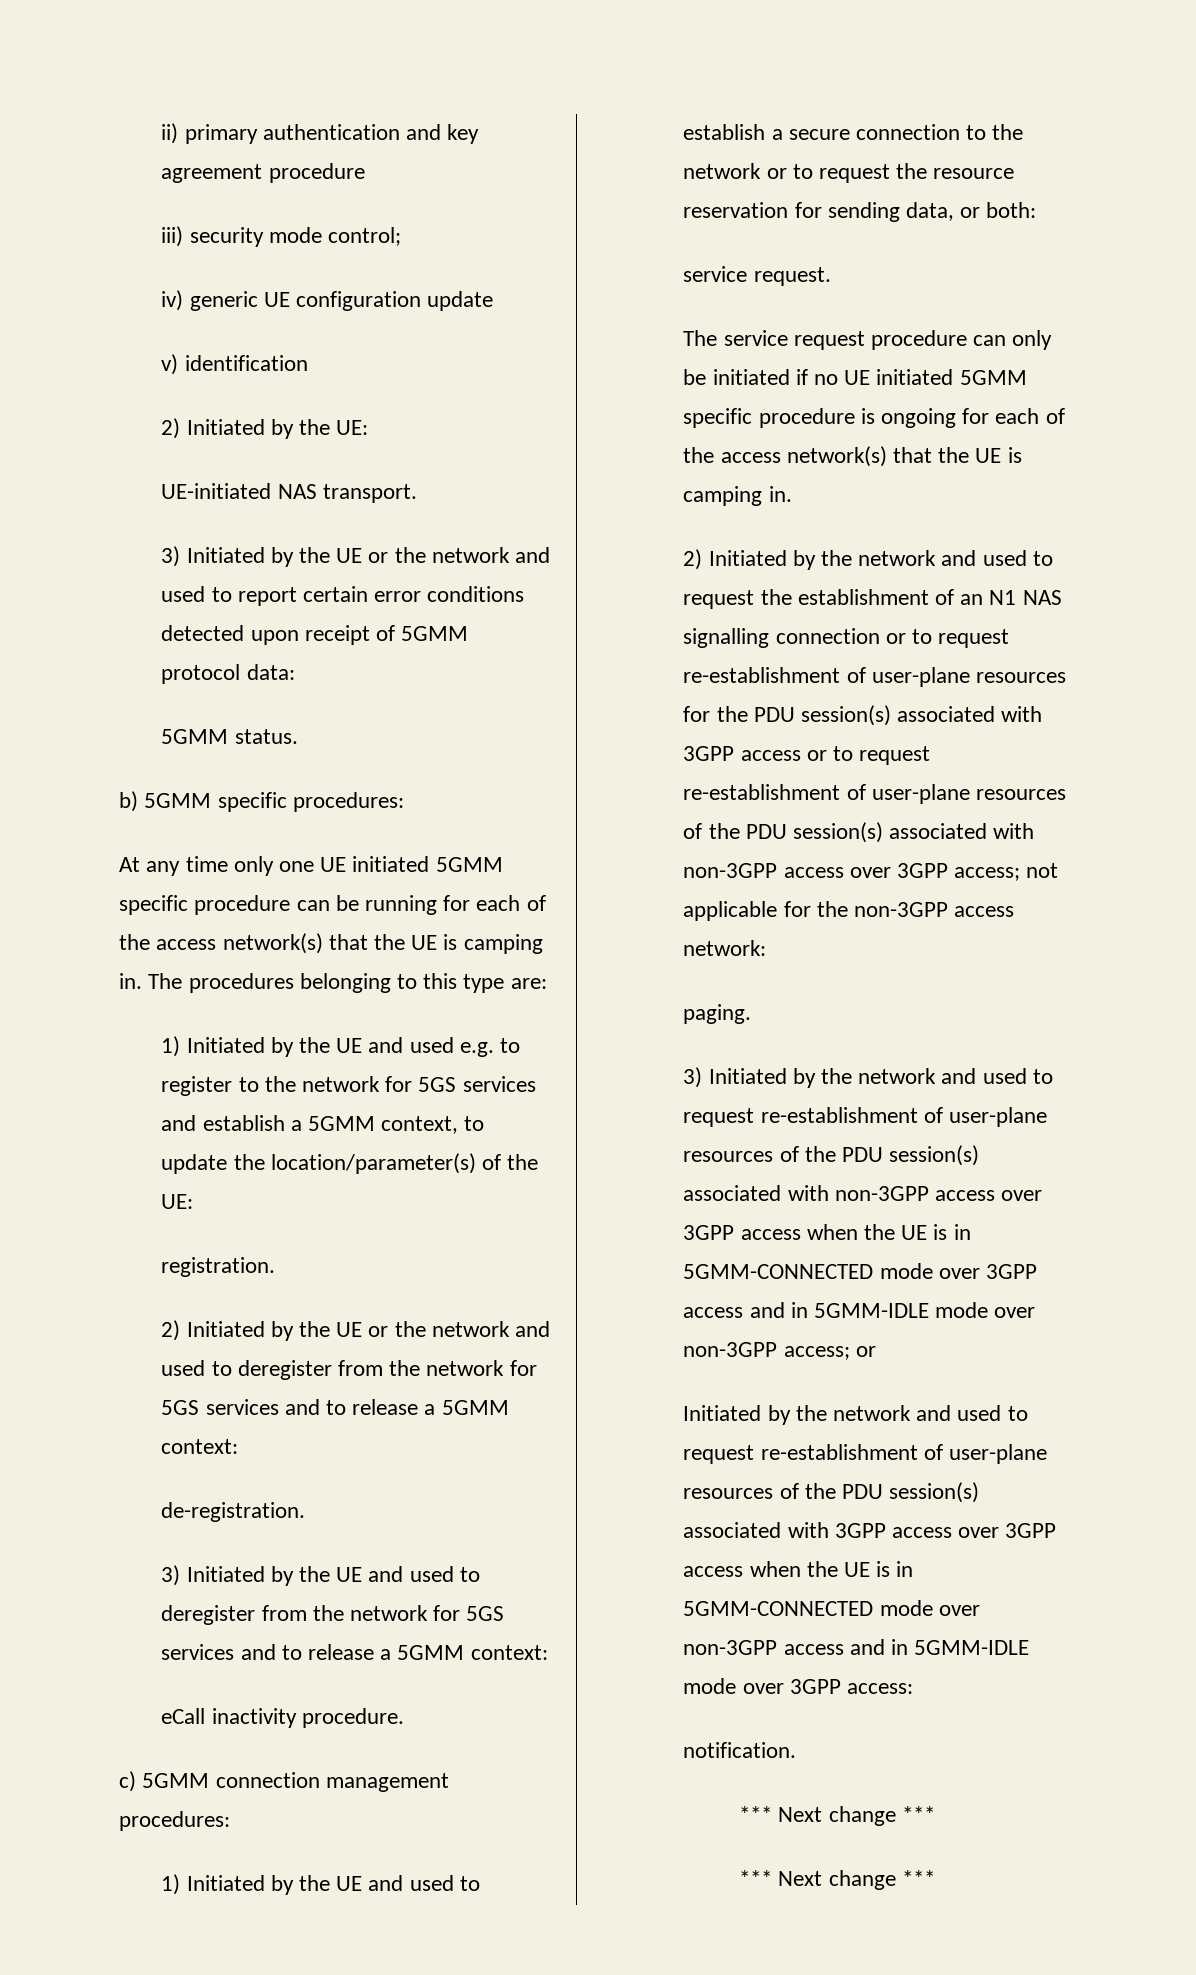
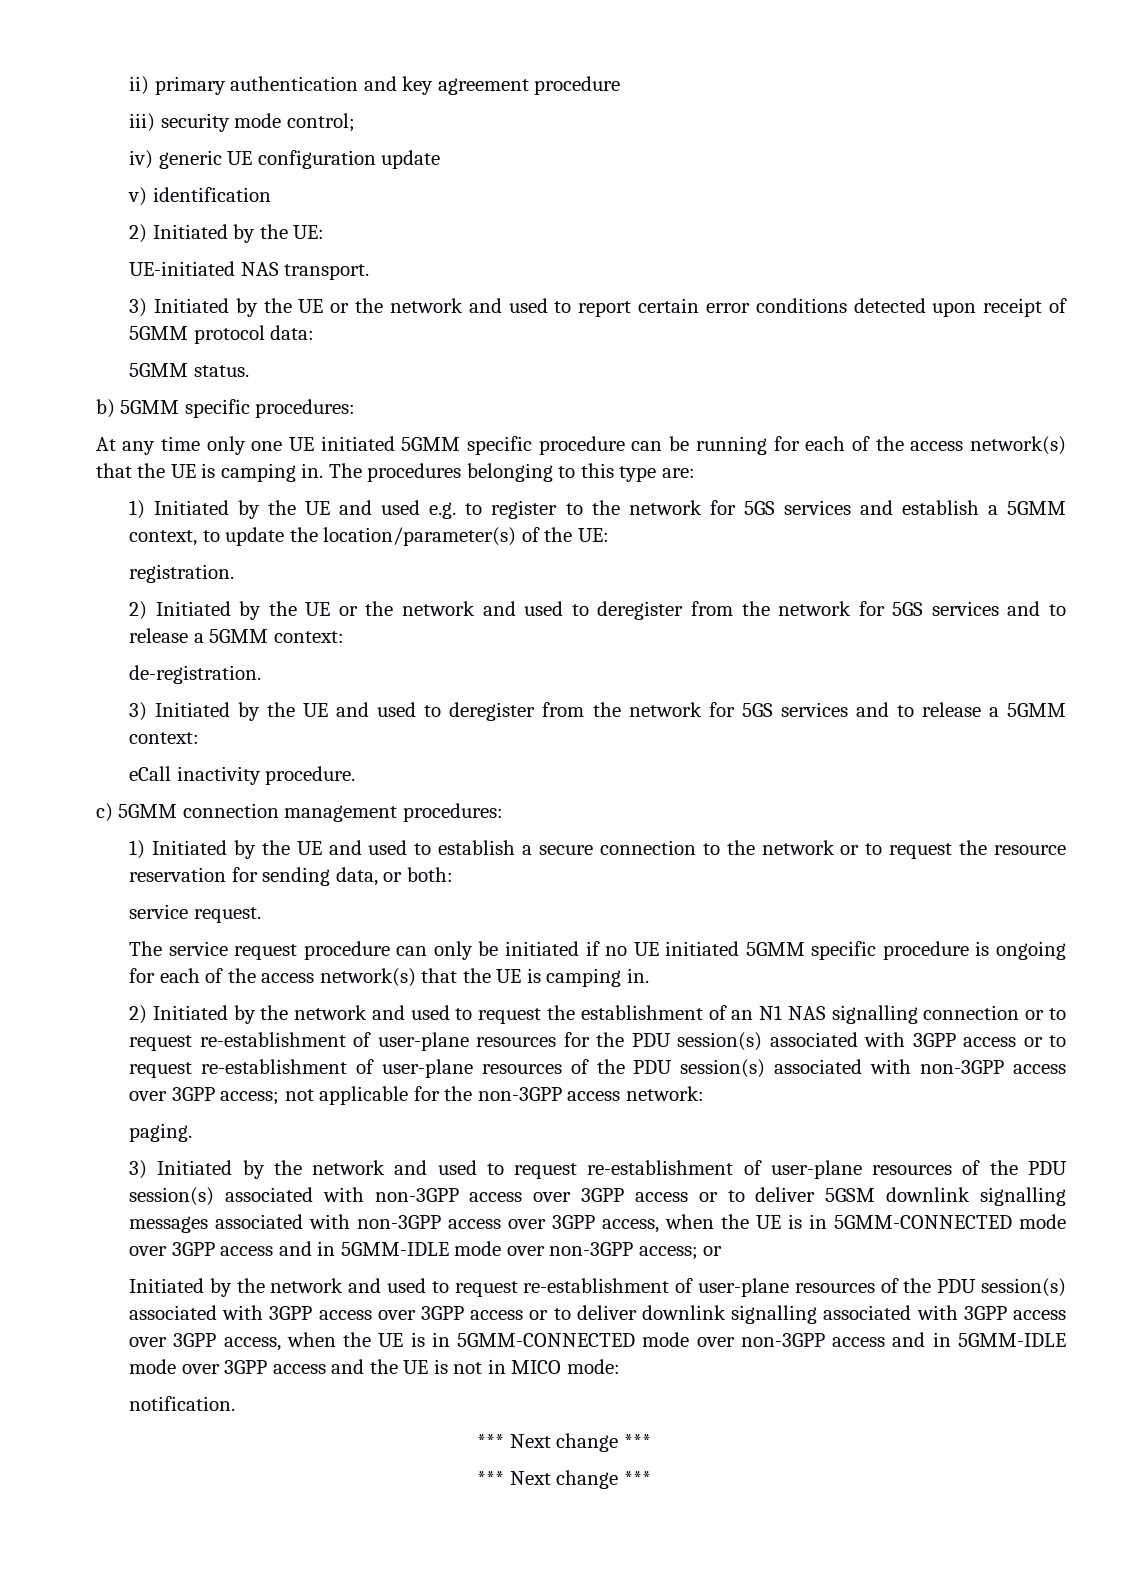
- 3) Initiated by the network and used to request re-establishment of user-plane resources of the PDU session(s) associated with non-3GPP access over 3GPP access when the UE is in 5GMM-CONNECTED mode over 3GPP access and in 5GMM-IDLE mode over non-3GPP access; or
+ 3) Initiated by the network and used to request re-establishment of user-plane resources of the PDU session(s) associated with non-3GPP access over 3GPP access or to deliver 5GSM downlink signalling messages associated with non-3GPP access over 3GPP access, when the UE is in 5GMM-CONNECTED mode over 3GPP access and in 5GMM-IDLE mode over non-3GPP access; or
- Initiated by the network and used to request re-establishment of user-plane resources of the PDU session(s) associated with 3GPP access over 3GPP access when the UE is in 5GMM-CONNECTED mode over non-3GPP access and in 5GMM-IDLE mode over 3GPP access:
+ Initiated by the network and used to request re-establishment of user-plane resources of the PDU session(s) associated with 3GPP access over 3GPP access or to deliver downlink signalling associated with 3GPP access over 3GPP access, when the UE is in 5GMM-CONNECTED mode over non-3GPP access and in 5GMM-IDLE mode over 3GPP access and the UE is not in MICO mode:

